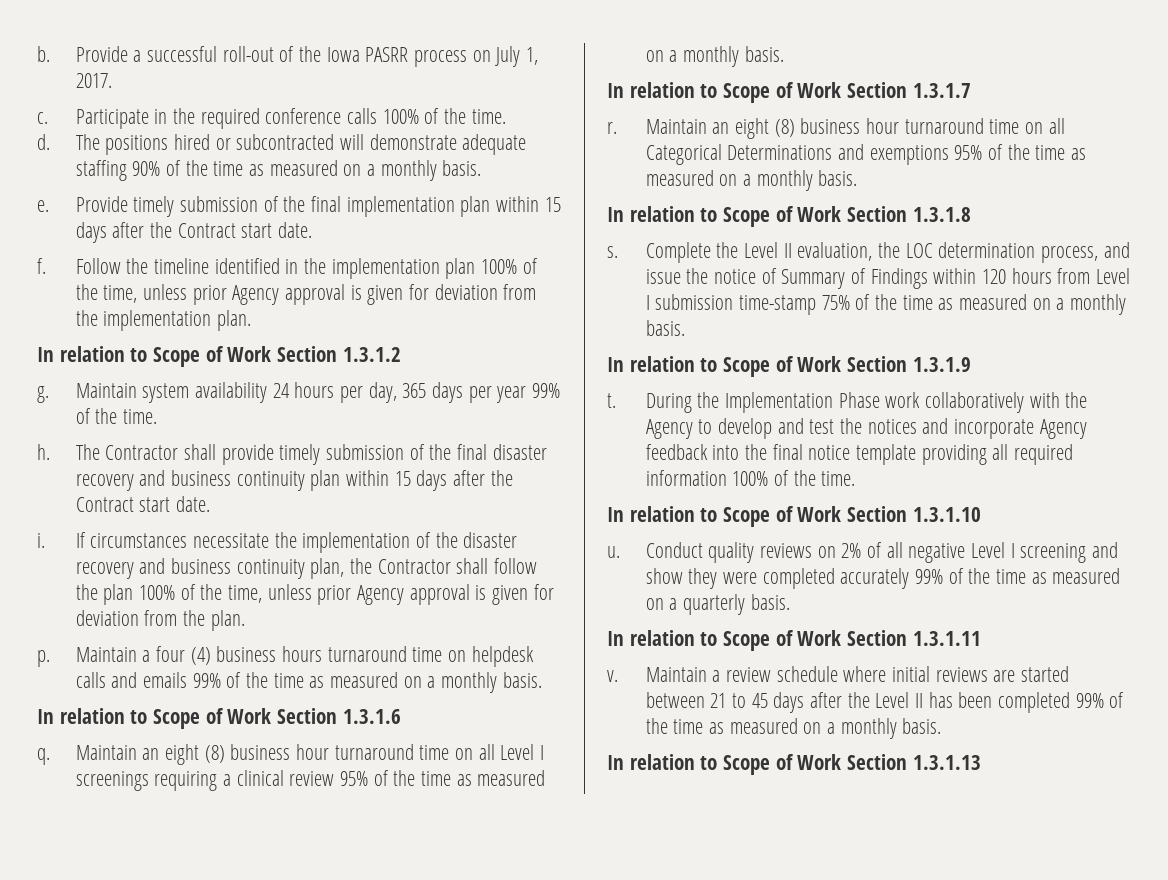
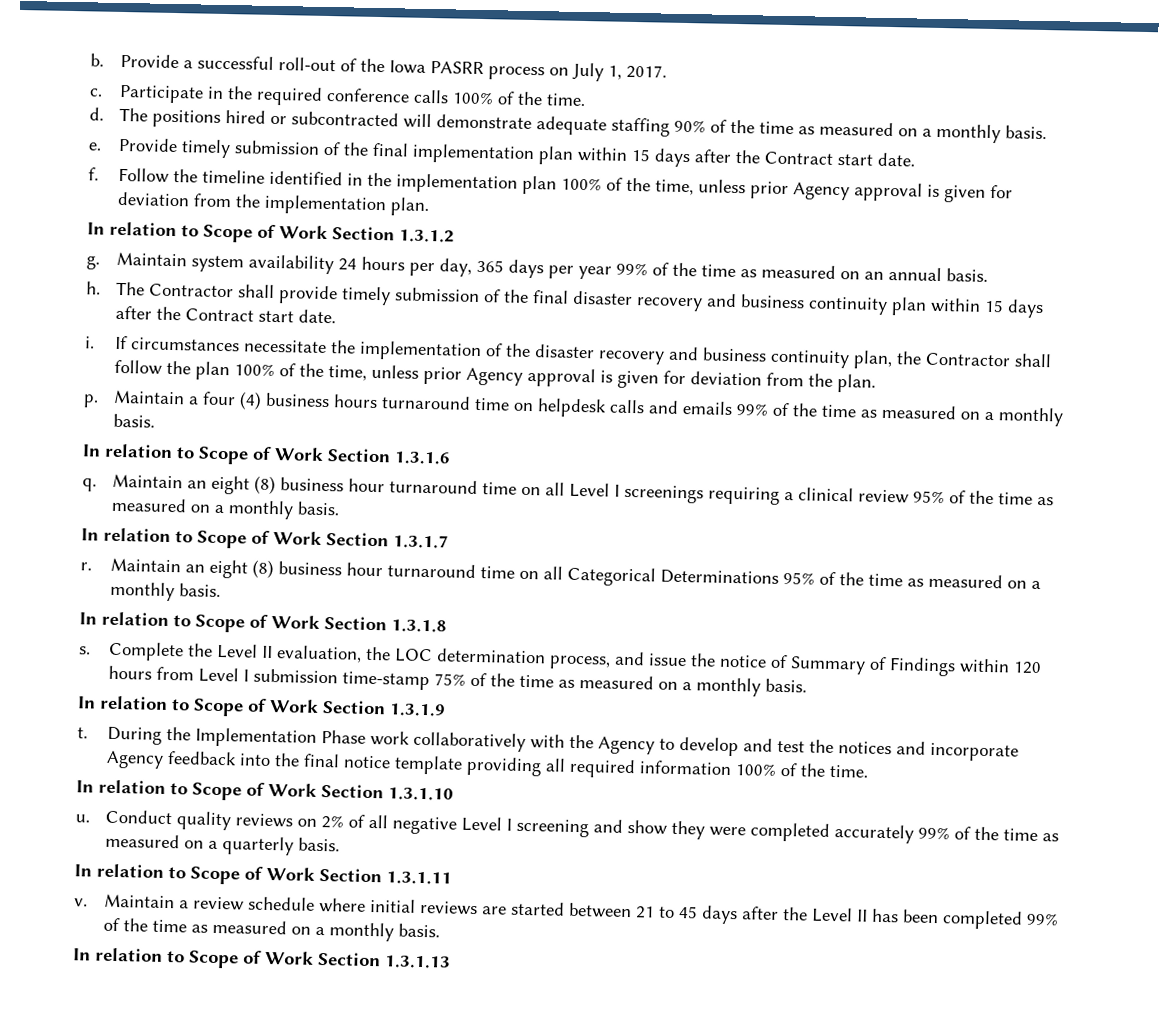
- Maintain system availability 24 hours per day, 365 days per year 99% of the time.
+ Maintain system availability 24 hours per day, 365 days per year 99% of the time as measured on an annual basis.
- Maintain an eight (8) business hour turnaround time on all Categorical Determinations and exemptions 95% of the time as measured on a monthly basis.
+ Maintain an eight (8) business hour turnaround time on all Categorical Determinations 95% of the time as measured on a monthly basis.

